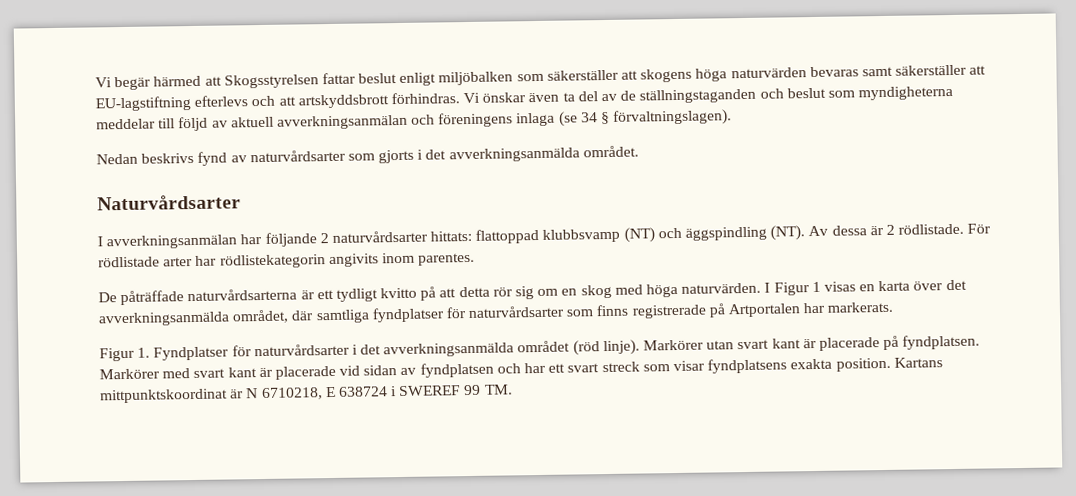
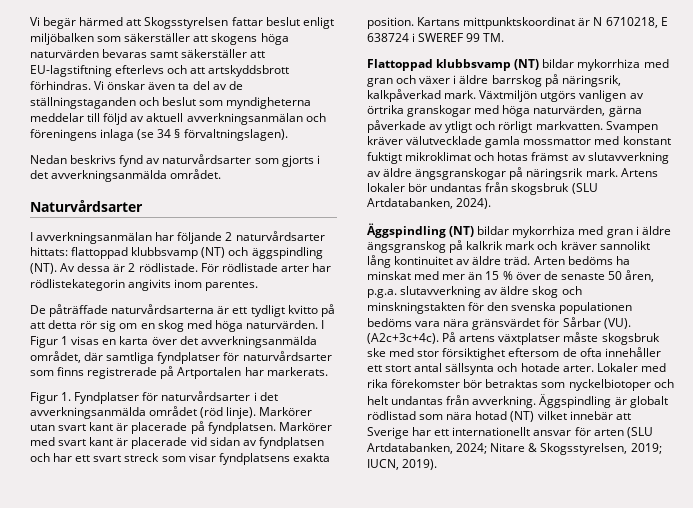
+ Flattoppad klubbsvamp (NT) bildar mykorrhiza med gran och växer i äldre barrskog på näringsrik, kalkpåverkad mark. Växtmiljön utgörs vanligen av örtrika granskogar med höga naturvärden, gärna påverkade av ytligt och rörligt markvatten. Svampen kräver välutvecklade gamla mossmattor med konstant fuktigt mikroklimat och hotas främst av slutavverkning av äldre ängsgranskogar på näringsrik mark. Artens lokaler bör undantas från skogsbruk (SLU Artdatabanken, 2024).
+ Äggspindling (NT) bildar mykorrhiza med gran i äldre ängsgranskog på kalkrik mark och kräver sannolikt lång kontinuitet av äldre träd. Arten bedöms ha minskat med mer än 15 % över de senaste 50 åren, p.g.a. slutavverkning av äldre skog och minskningstakten för den svenska populationen bedöms vara nära gränsvärdet för Sårbar (VU). (A2c+3c+4c). På artens växtplatser måste skogsbruk ske med stor försiktighet eftersom de ofta innehåller ett stort antal sällsynta och hotade arter. Lokaler med rika förekomster bör betraktas som nyckelbiotoper och helt undantas från avverkning. Äggspindling är globalt rödlistad som nära hotad (NT) vilket innebär att Sverige har ett internationellt ansvar för arten (SLU Artdatabanken, 2024; Nitare & Skogsstyrelsen, 2019; IUCN, 2019).

